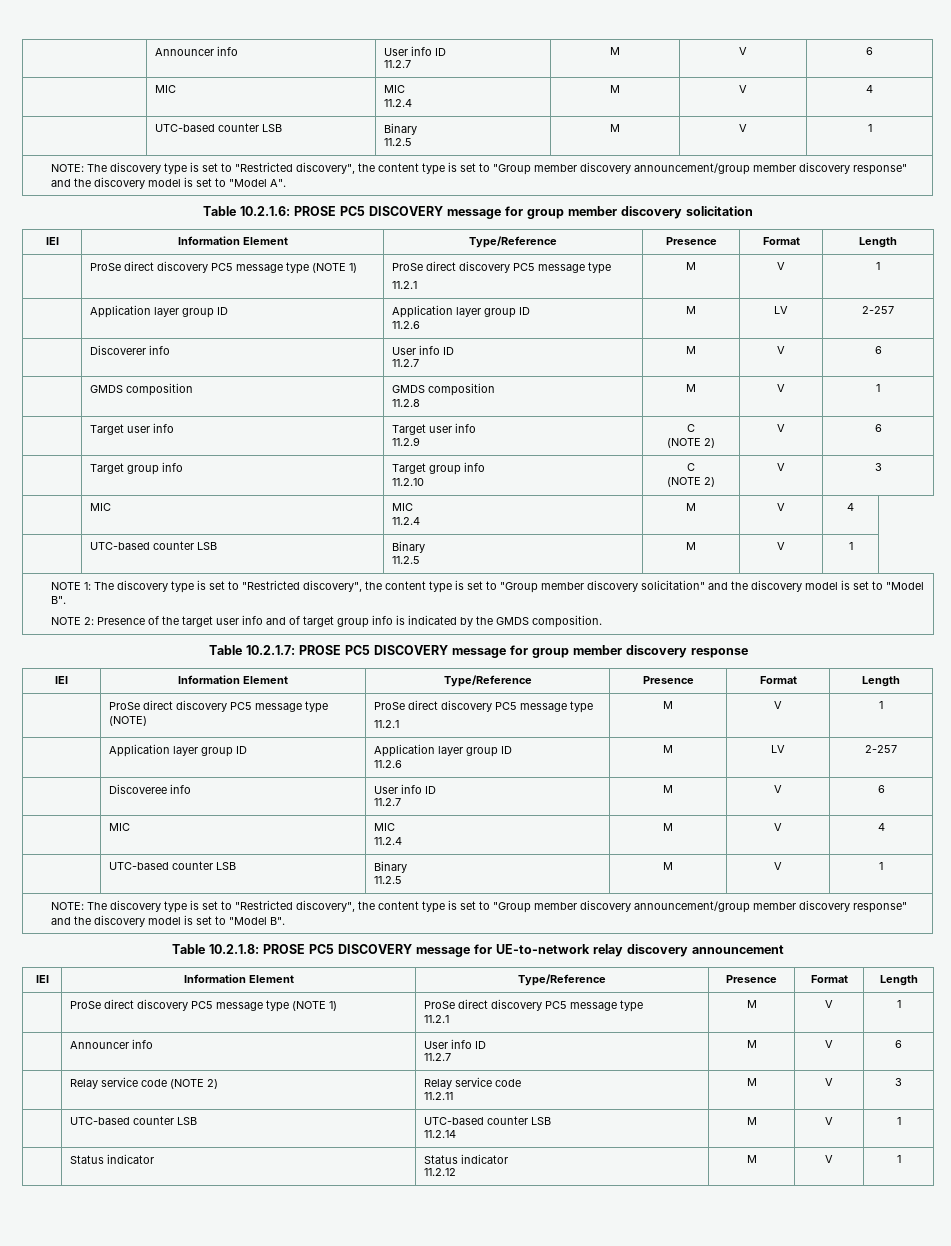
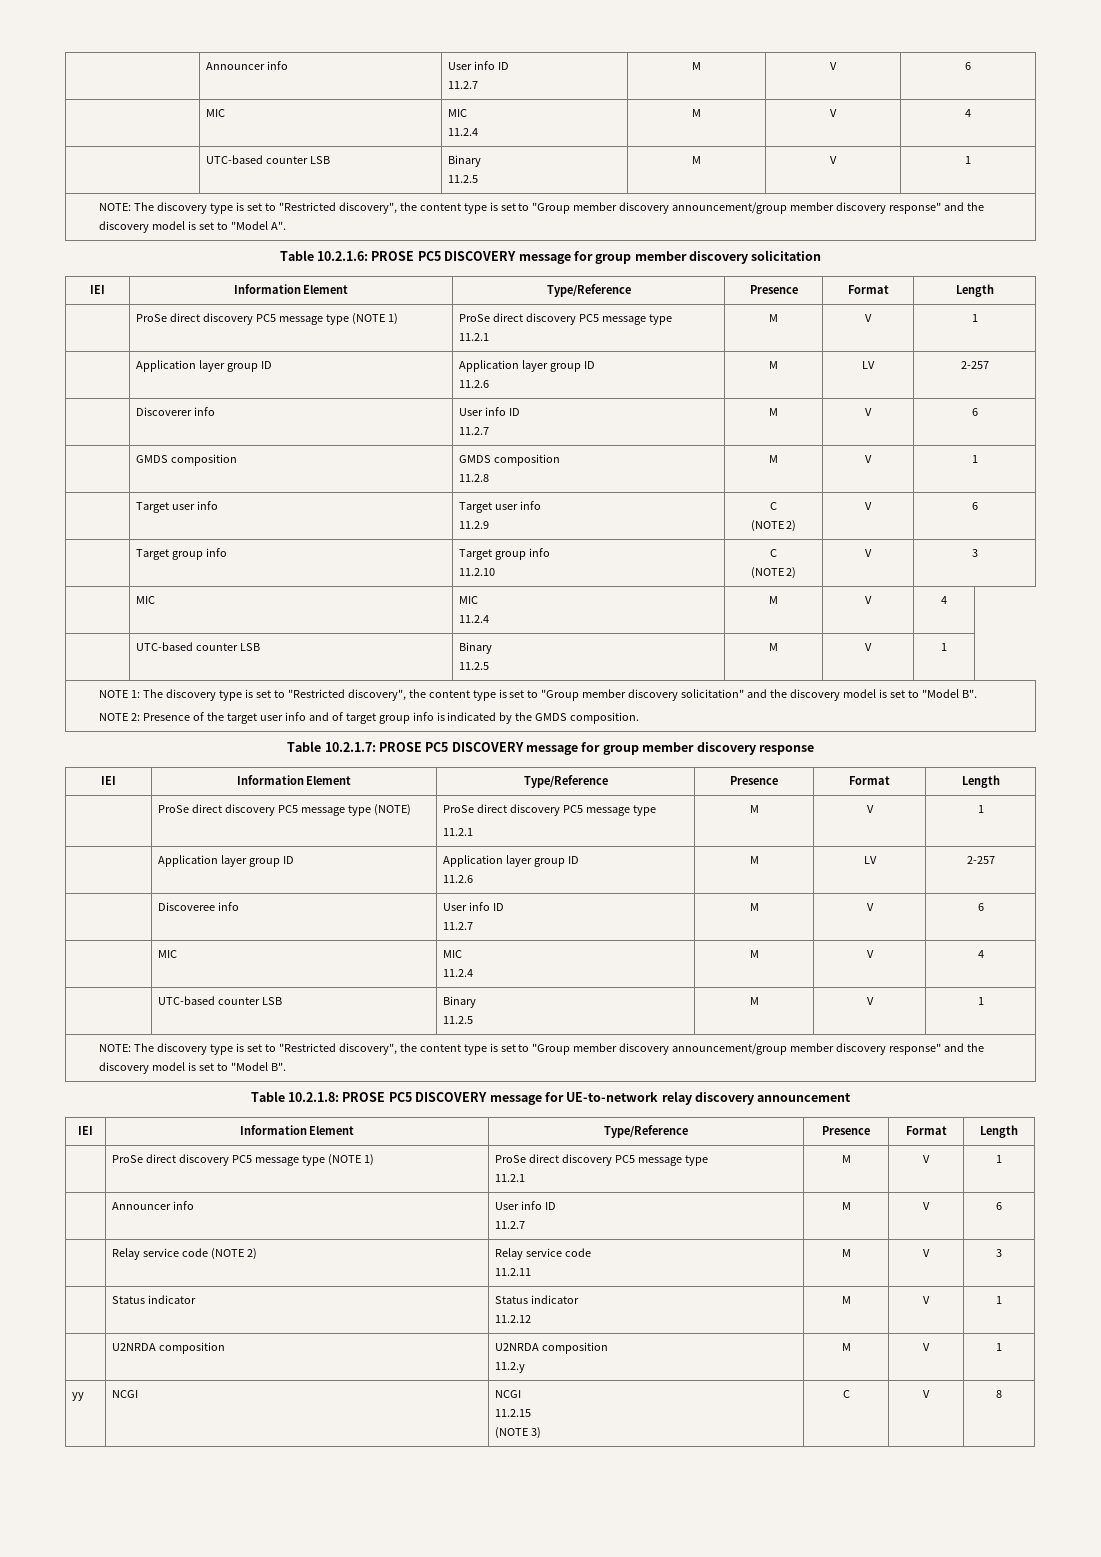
- | UTC-based counter LSB | UTC-based counter LSB
- 11.2.14 | M | V | 1
+ | U2NRDA composition | U2NRDA composition
+ 11.2.y | M | V | 1
+ yy | NCGI | NCGI
+ 11.2.15
+ (NOTE 3) | C | V | 8

